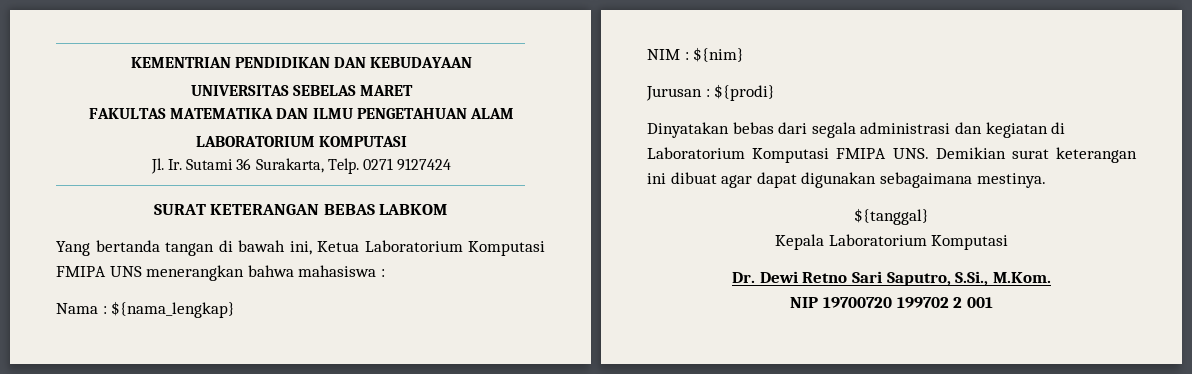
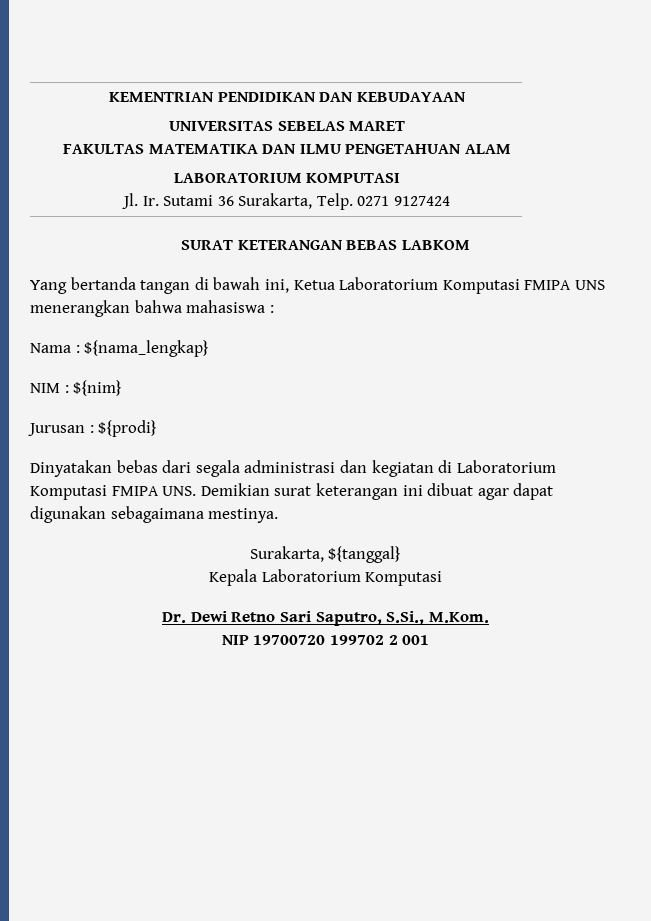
- ${tanggal}
+ Surakarta, ${tanggal}

